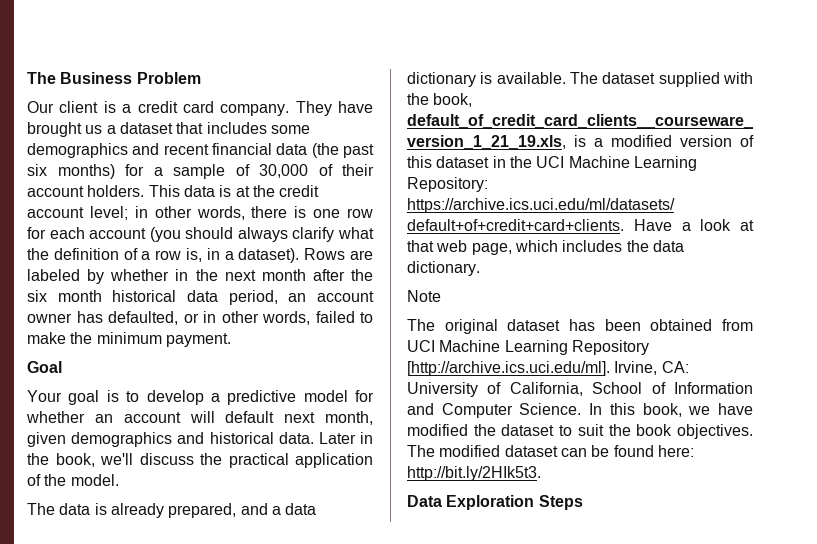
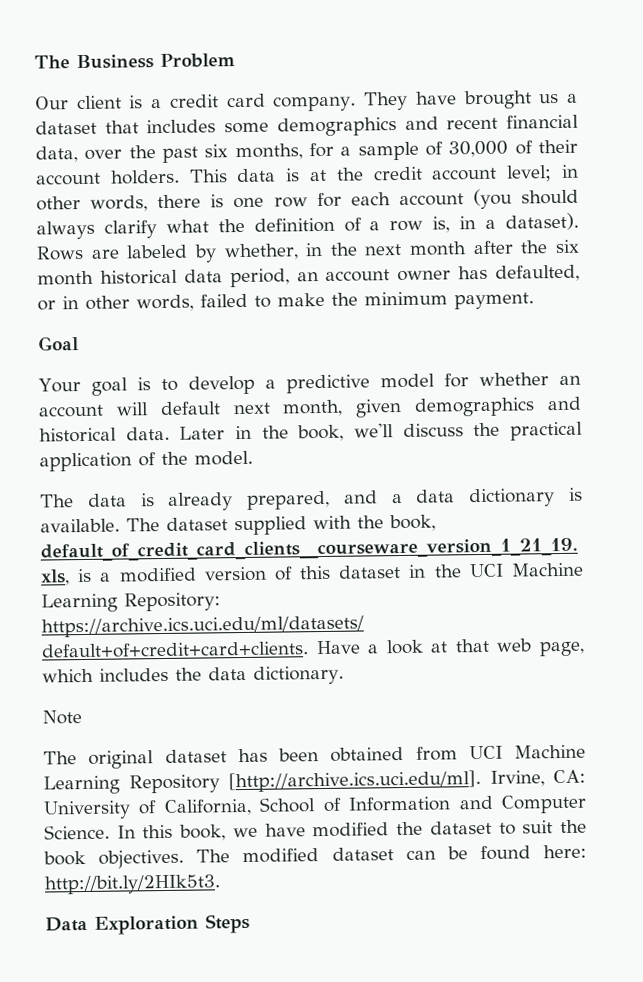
- They have brought us a dataset that includes some demographics and recent financial data (the past six months) for a sample of 30,000 of their account holders.
+ They have brought us a dataset that includes some demographics and recent financial data, over the past six months, for a sample of 30,000 of their account holders.
- Rows are labeled by whether in the next month after the six month historical data period, an account owner has defaulted, or in other words, failed to make the minimum payment.
+ Rows are labeled by whether, in the next month after the six month historical data period, an account owner has defaulted, or in other words, failed to make the minimum payment.

